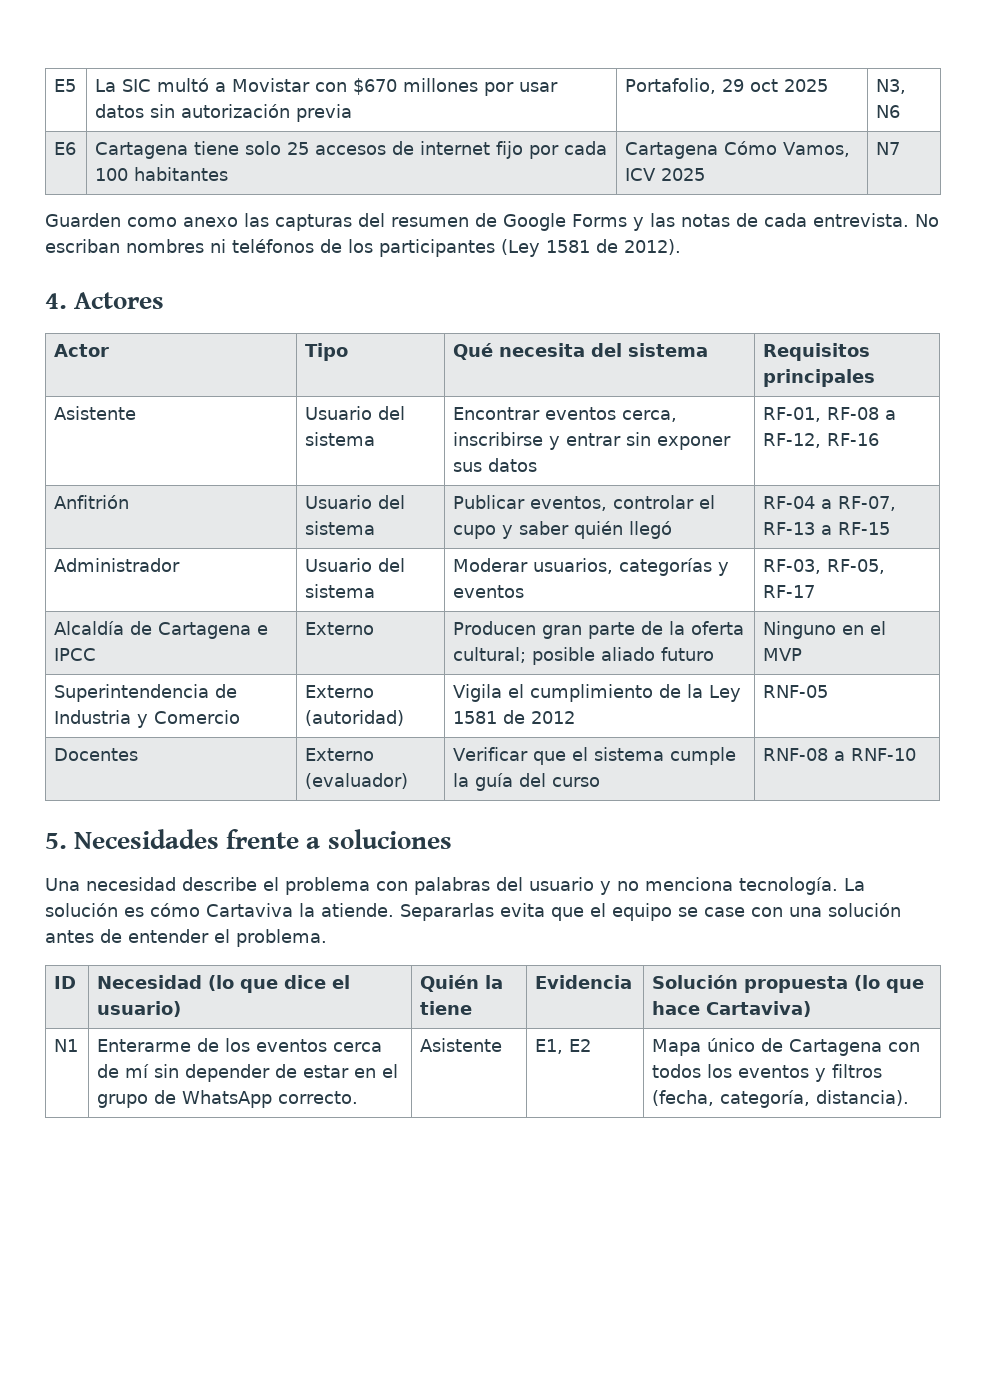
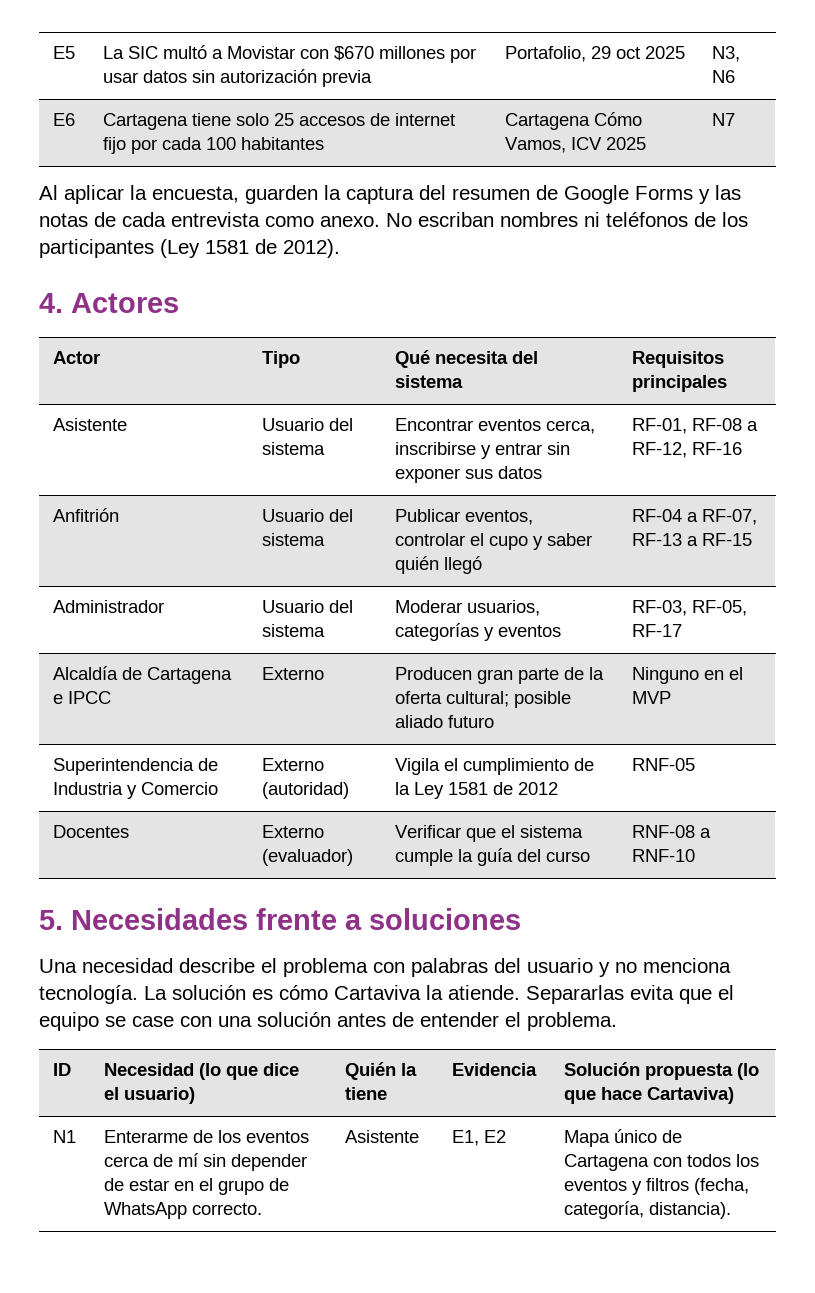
- Guarden como anexo las capturas del resumen de Google Forms y las notas de cada entrevista.
+ Al aplicar la encuesta, guarden la captura del resumen de Google Forms y las notas de cada entrevista como anexo.

